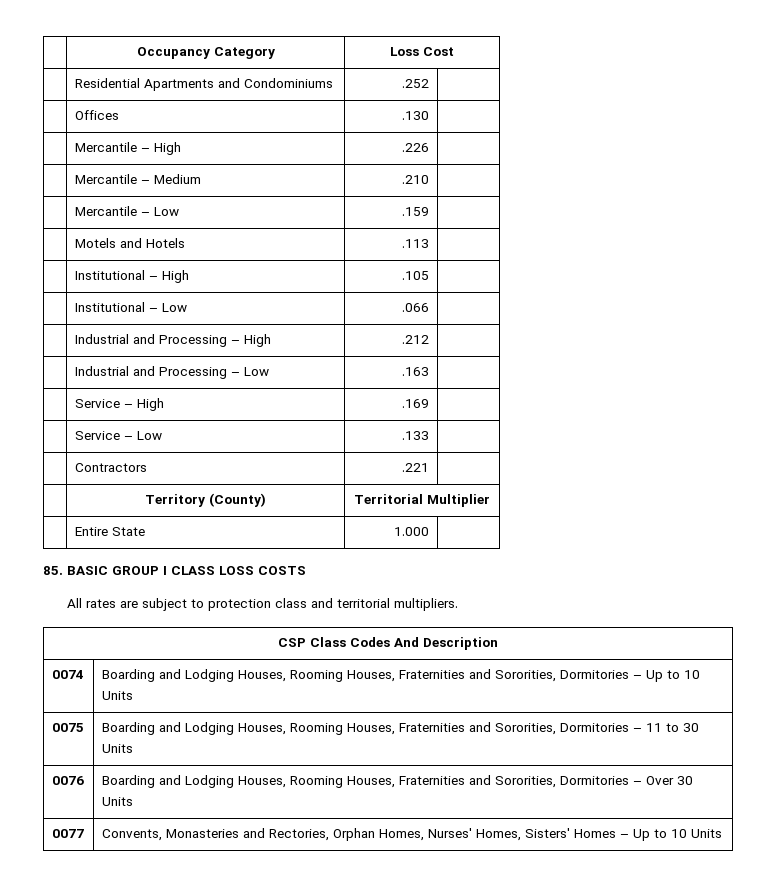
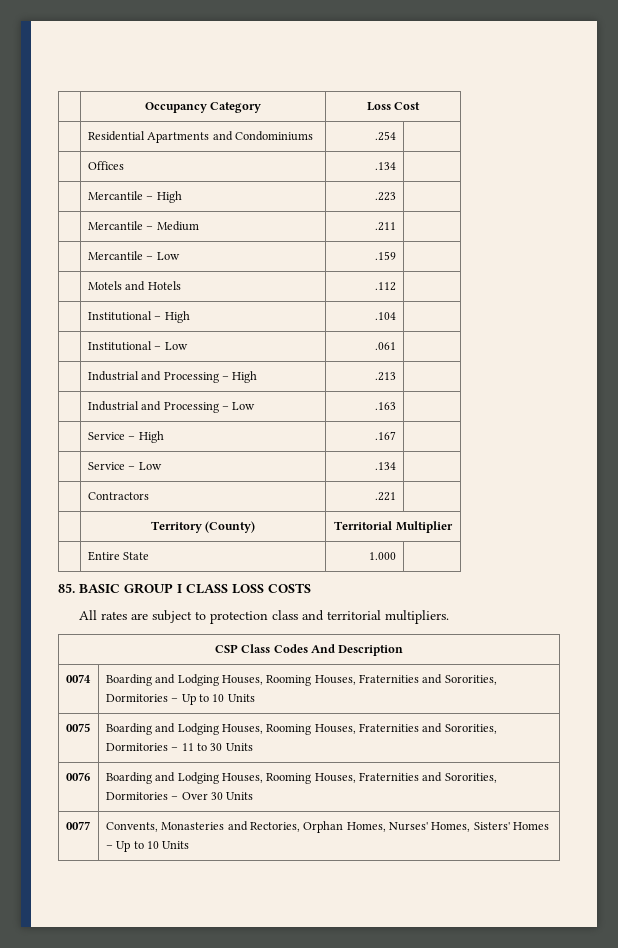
- | Residential Apartments and Condominiums | .252 |
+ | Residential Apartments and Condominiums | .254 |
- | Offices | .130 |
+ | Offices | .134 |
- | Mercantile – High | .226 |
+ | Mercantile – High | .223 |
- | Mercantile – Medium | .210 |
+ | Mercantile – Medium | .211 |
- | Motels and Hotels | .113 |
+ | Motels and Hotels | .112 |
- | Institutional – High | .105 |
+ | Institutional – High | .104 |
- | Institutional – Low | .066 |
+ | Institutional – Low | .061 |
- | Industrial and Processing – High | .212 |
+ | Industrial and Processing – High | .213 |
- | Service – High | .169 |
+ | Service – High | .167 |
- | Service – Low | .133 |
+ | Service – Low | .134 |

